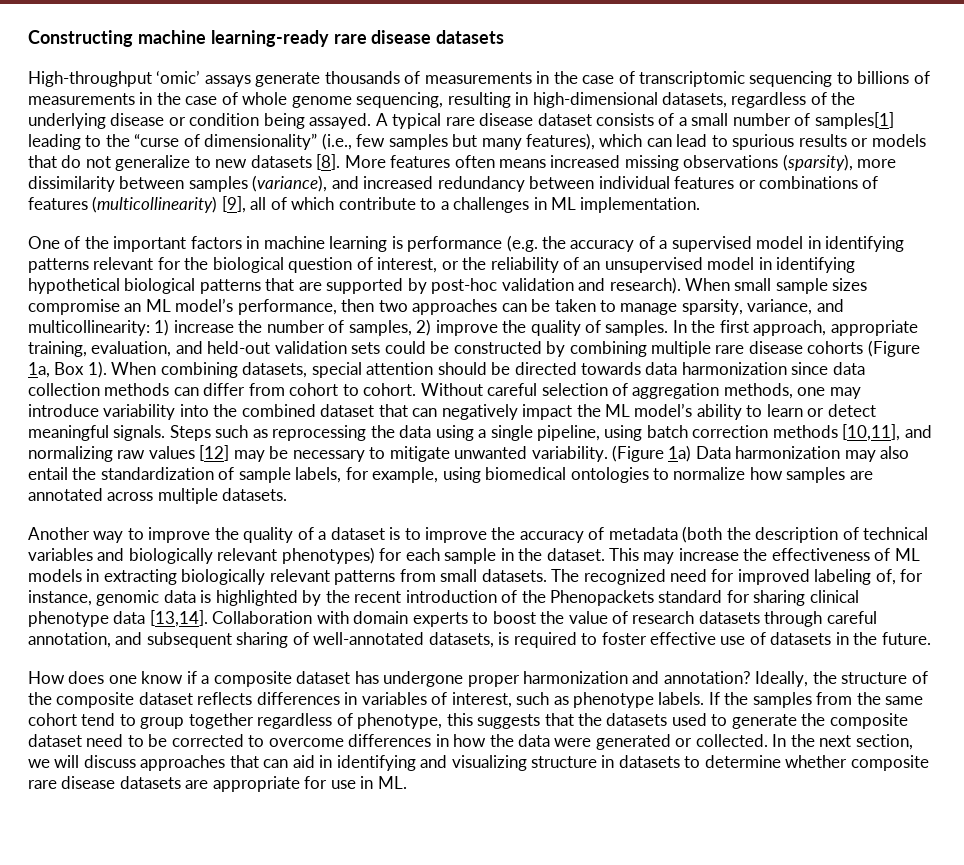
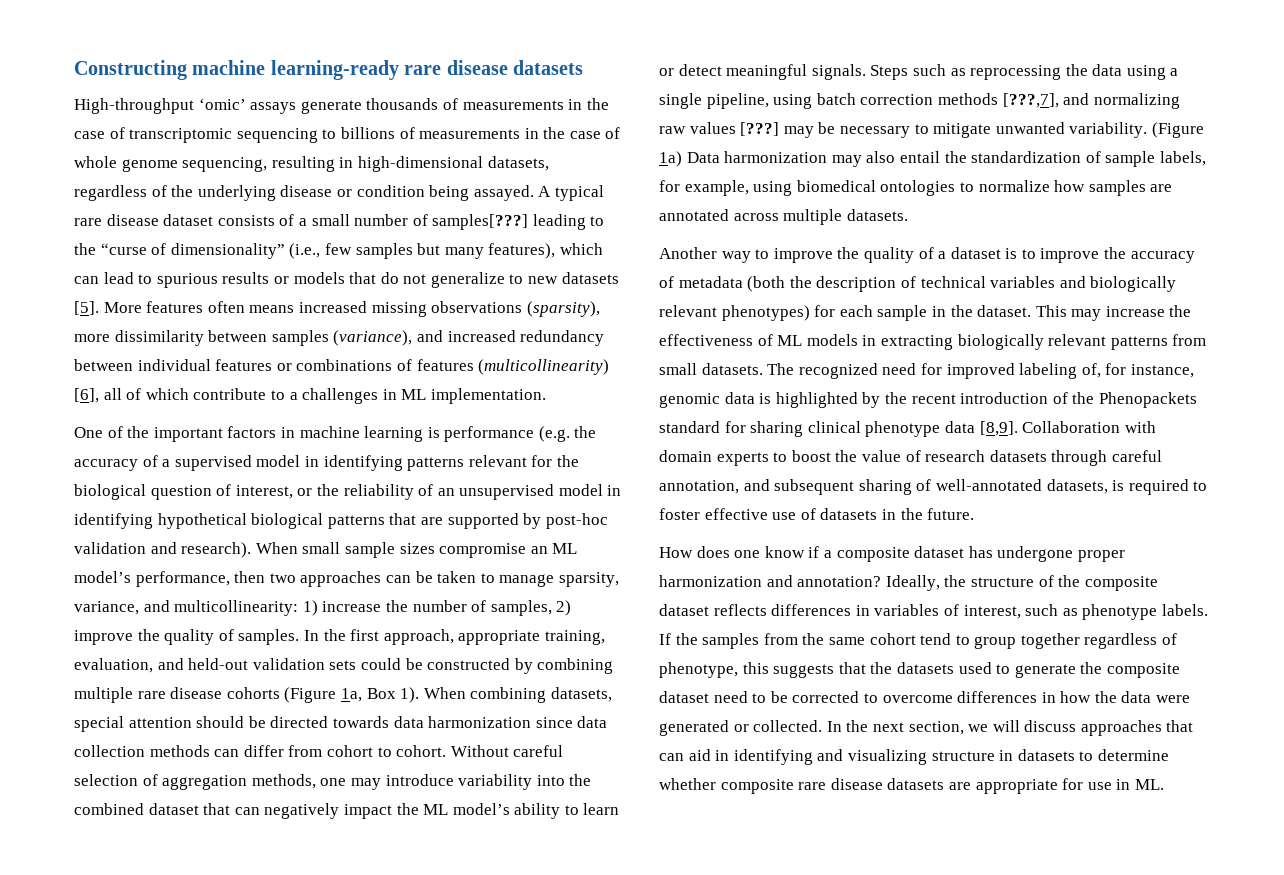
- A typical rare disease dataset consists of a small number of samples[1] leading to the “curse of dimensionality” (i.e., few samples but many features), which can lead to spurious results or models that do not generalize to new datasets [8].
+ A typical rare disease dataset consists of a small number of samples[???] leading to the “curse of dimensionality” (i.e., few samples but many features), which can lead to spurious results or models that do not generalize to new datasets [5].
- More features often means increased missing observations (sparsity), more dissimilarity between samples (variance), and increased redundancy between individual features or combinations of features (multicollinearity) [9], all of which contribute to a challenges in ML implementation.
+ More features often means increased missing observations (sparsity), more dissimilarity between samples (variance), and increased redundancy between individual features or combinations of features (multicollinearity) [6], all of which contribute to a challenges in ML implementation.
- Steps such as reprocessing the data using a single pipeline, using batch correction methods [10,11], and normalizing raw values [12] may be necessary to mitigate unwanted variability.
+ Steps such as reprocessing the data using a single pipeline, using batch correction methods [???,7], and normalizing raw values [???] may be necessary to mitigate unwanted variability.
- The recognized need for improved labeling of, for instance, genomic data is highlighted by the recent introduction of the Phenopackets standard for sharing clinical phenotype data [13,14].
+ The recognized need for improved labeling of, for instance, genomic data is highlighted by the recent introduction of the Phenopackets standard for sharing clinical phenotype data [8,9].

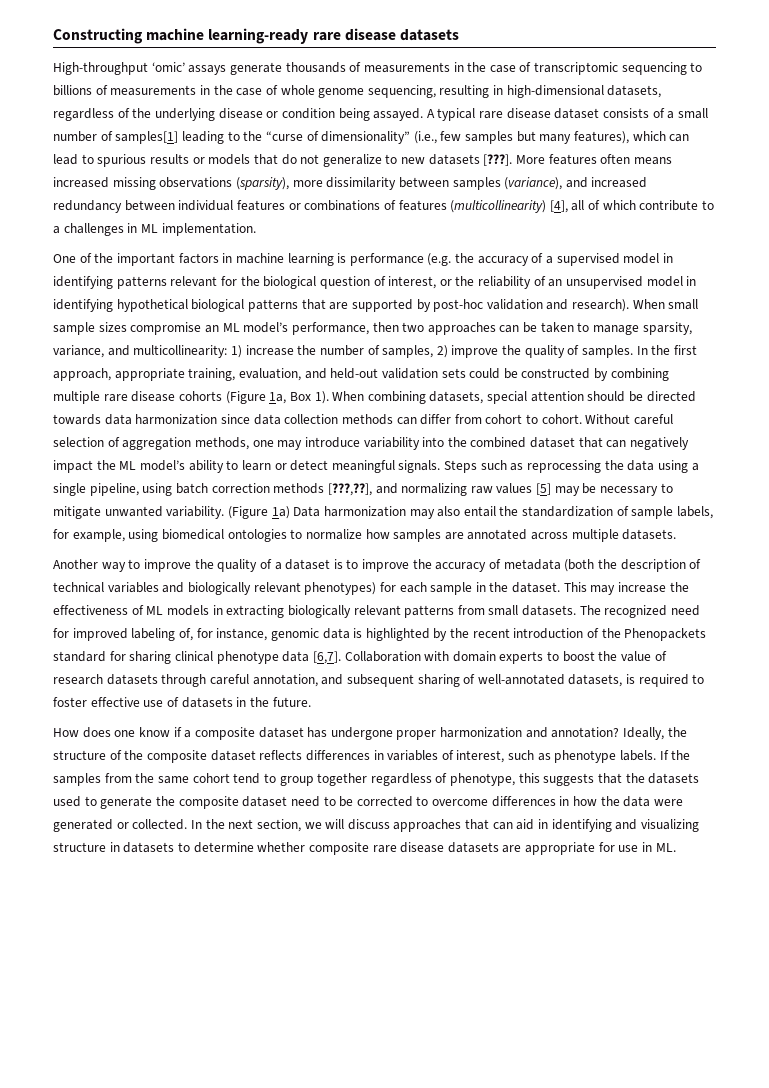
- A typical rare disease dataset consists of a small number of samples[???] leading to the “curse of dimensionality” (i.e., few samples but many features), which can lead to spurious results or models that do not generalize to new datasets [5].
+ A typical rare disease dataset consists of a small number of samples[1] leading to the “curse of dimensionality” (i.e., few samples but many features), which can lead to spurious results or models that do not generalize to new datasets [???].
- More features often means increased missing observations (sparsity), more dissimilarity between samples (variance), and increased redundancy between individual features or combinations of features (multicollinearity) [6], all of which contribute to a challenges in ML implementation.
+ More features often means increased missing observations (sparsity), more dissimilarity between samples (variance), and increased redundancy between individual features or combinations of features (multicollinearity) [4], all of which contribute to a challenges in ML implementation.
- Steps such as reprocessing the data using a single pipeline, using batch correction methods [???,7], and normalizing raw values [???] may be necessary to mitigate unwanted variability.
+ Steps such as reprocessing the data using a single pipeline, using batch correction methods [???,??], and normalizing raw values [5] may be necessary to mitigate unwanted variability.
- The recognized need for improved labeling of, for instance, genomic data is highlighted by the recent introduction of the Phenopackets standard for sharing clinical phenotype data [8,9].
+ The recognized need for improved labeling of, for instance, genomic data is highlighted by the recent introduction of the Phenopackets standard for sharing clinical phenotype data [6,7].

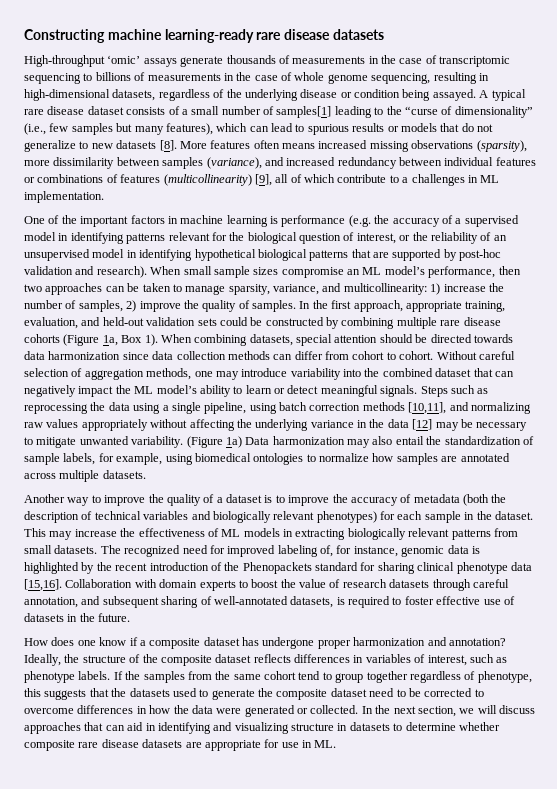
- A typical rare disease dataset consists of a small number of samples[1] leading to the “curse of dimensionality” (i.e., few samples but many features), which can lead to spurious results or models that do not generalize to new datasets [???].
+ A typical rare disease dataset consists of a small number of samples[1] leading to the “curse of dimensionality” (i.e., few samples but many features), which can lead to spurious results or models that do not generalize to new datasets [8].
- More features often means increased missing observations (sparsity), more dissimilarity between samples (variance), and increased redundancy between individual features or combinations of features (multicollinearity) [4], all of which contribute to a challenges in ML implementation.
+ More features often means increased missing observations (sparsity), more dissimilarity between samples (variance), and increased redundancy between individual features or combinations of features (multicollinearity) [9], all of which contribute to a challenges in ML implementation.
- Steps such as reprocessing the data using a single pipeline, using batch correction methods [???,??], and normalizing raw values [5] may be necessary to mitigate unwanted variability.
+ Steps such as reprocessing the data using a single pipeline, using batch correction methods [10,11], and normalizing raw values appropriately without affecting the underlying variance in the data [12] may be necessary to mitigate unwanted variability.
- The recognized need for improved labeling of, for instance, genomic data is highlighted by the recent introduction of the Phenopackets standard for sharing clinical phenotype data [6,7].
+ The recognized need for improved labeling of, for instance, genomic data is highlighted by the recent introduction of the Phenopackets standard for sharing clinical phenotype data [15,16].

